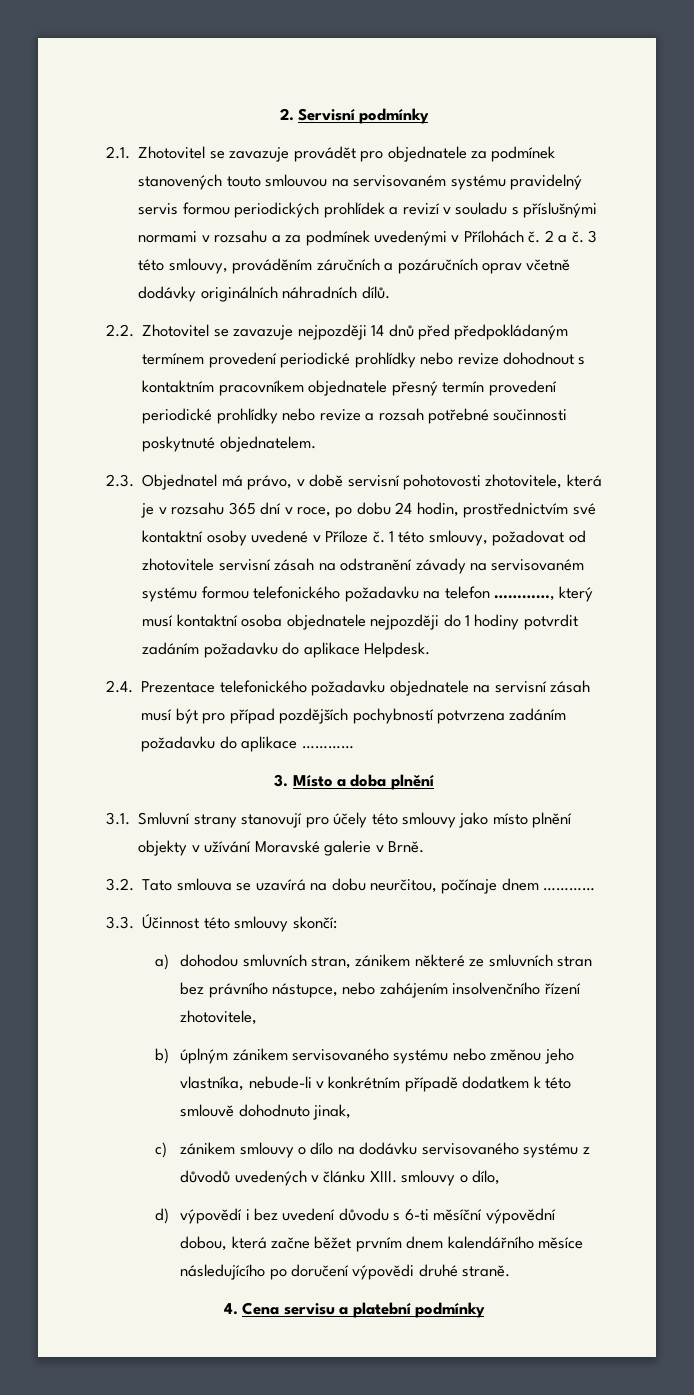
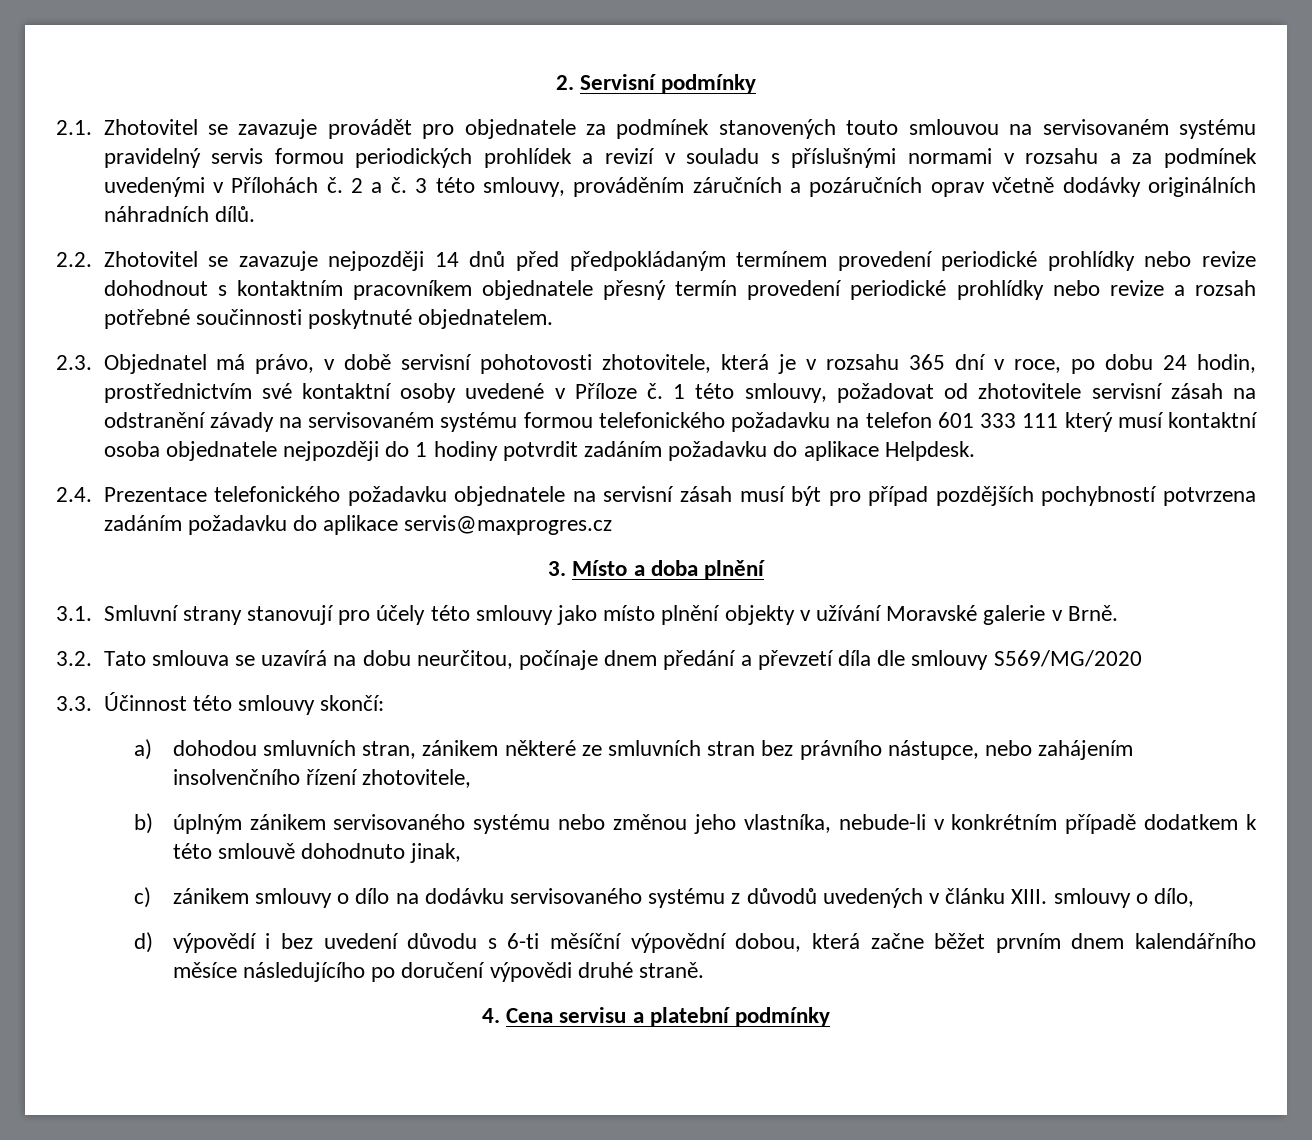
- 1 této smlouvy, požadovat od zhotovitele servisní zásah na odstranění závady na servisovaném systému formou telefonického požadavku na telefon …………, který musí kontaktní osoba objednatele nejpozději do 1 hodiny potvrdit zadáním požadavku do aplikace Helpdesk.
+ 1 této smlouvy, požadovat od zhotovitele servisní zásah na odstranění závady na servisovaném systému formou telefonického požadavku na telefon 601 333 111 který musí kontaktní osoba objednatele nejpozději do 1 hodiny potvrdit zadáním požadavku do aplikace Helpdesk.
- 2.4. Prezentace telefonického požadavku objednatele na servisní zásah musí být pro případ pozdějších pochybností potvrzena zadáním požadavku do aplikace …………
+ 2.4. Prezentace telefonického požadavku objednatele na servisní zásah musí být pro případ pozdějších pochybností potvrzena zadáním požadavku do aplikace servis@maxprogres.cz
- 3.2. Tato smlouva se uzavírá na dobu neurčitou, počínaje dnem …………
+ 3.2. Tato smlouva se uzavírá na dobu neurčitou, počínaje dnem předání a převzetí díla dle smlouvy S569/MG/2020

